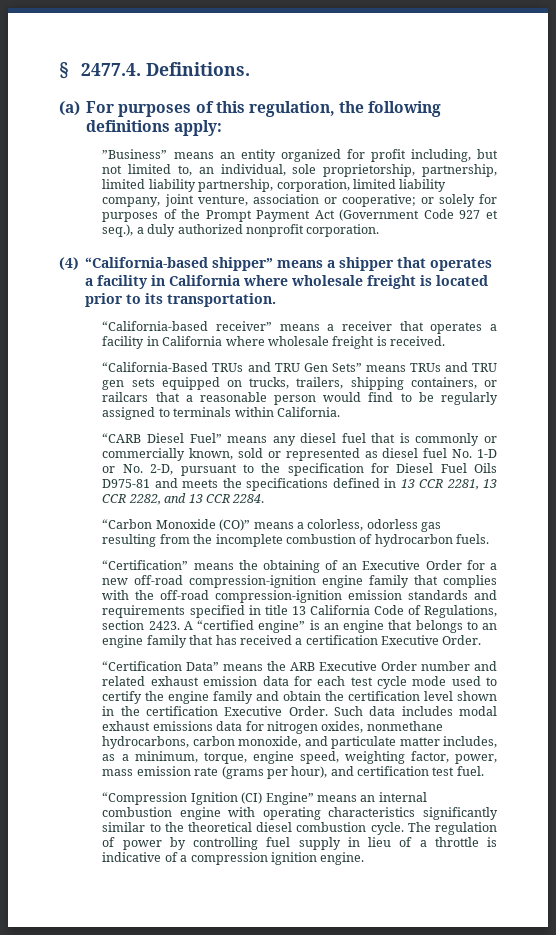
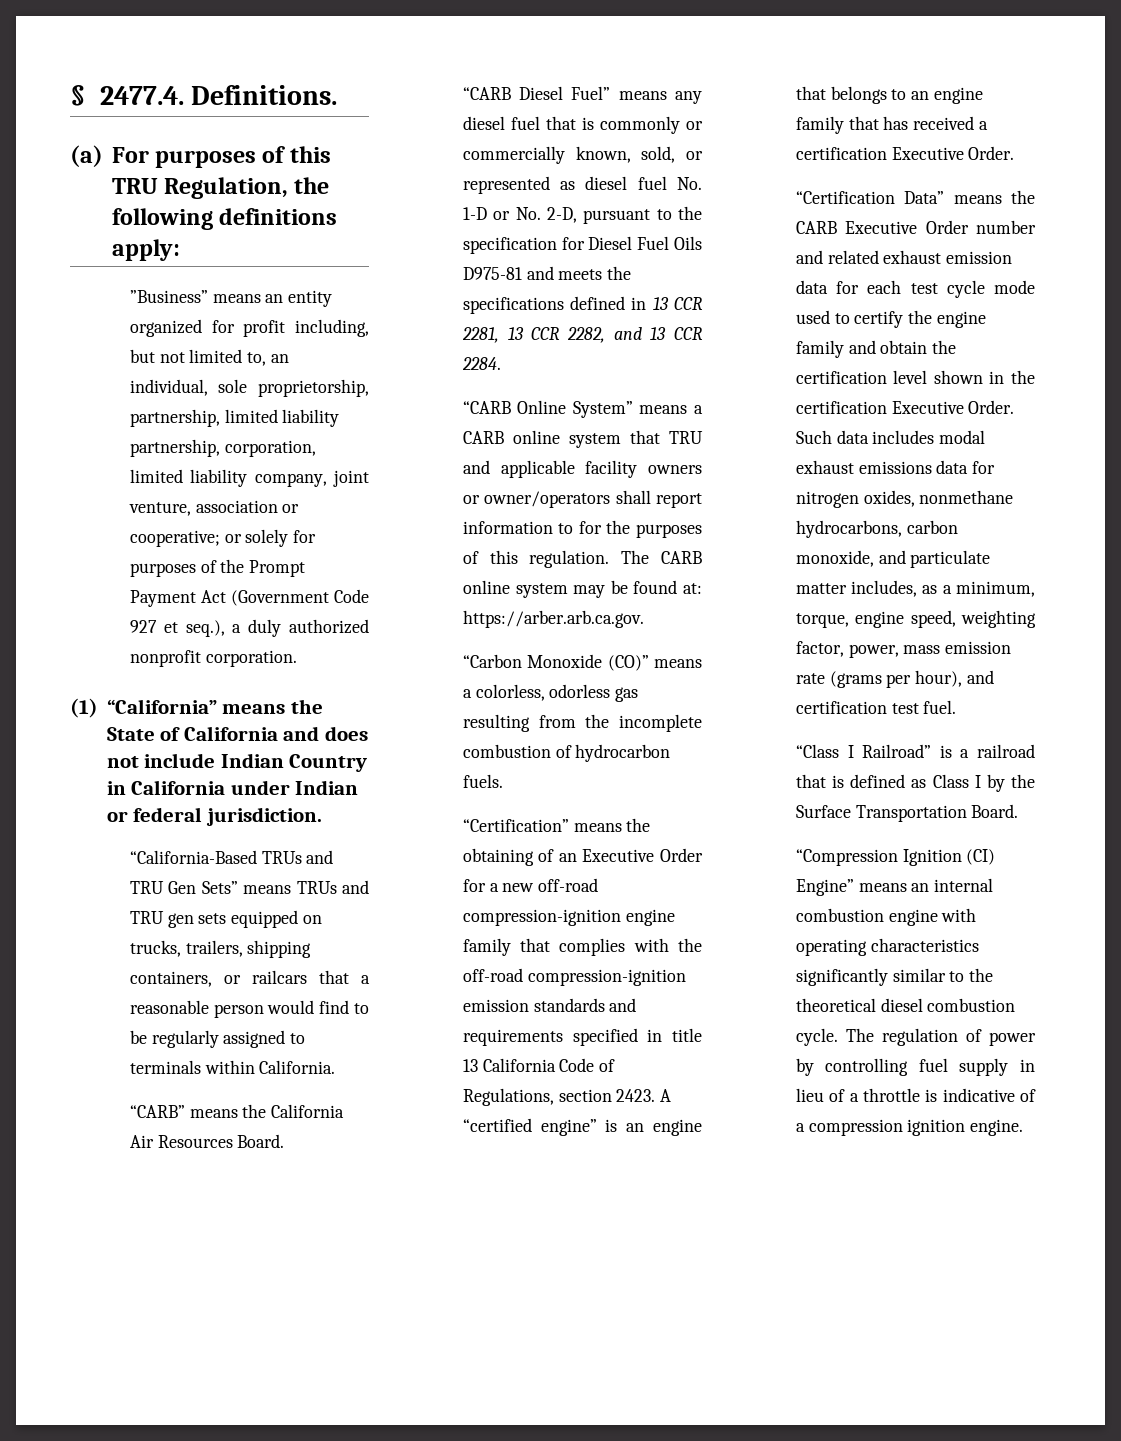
- (a) For purposes of this regulation, the following definitions apply:
+ (a) For purposes of this TRU Regulation, the following definitions apply:
- (4) “California-based shipper” means a shipper that operates a facility in California where wholesale freight is located prior to its transportation.
- “California-based receiver” means a receiver that operates a facility in California where wholesale freight is received.
+ (1) “California” means the State of California and does not include Indian Country in California under Indian or federal jurisdiction.
+ “CARB” means the California Air Resources Board.
- “CARB Diesel Fuel” means any diesel fuel that is commonly or commercially known, sold or represented as diesel fuel No. 1-D or No. 2-D, pursuant to the specification for Diesel Fuel Oils D975-81 and meets the specifications defined in 13 CCR 2281, 13 CCR 2282, and 13 CCR 2284.
+ “CARB Diesel Fuel” means any diesel fuel that is commonly or commercially known, sold, or represented as diesel fuel No. 1-D or No. 2-D, pursuant to the specification for Diesel Fuel Oils D975-81 and meets the specifications defined in 13 CCR 2281, 13 CCR 2282, and 13 CCR 2284.
+ “CARB Online System” means a CARB online system that TRU and applicable facility owners or owner/operators shall report information to for the purposes of this regulation. The CARB online system may be found at: https://arber.arb.ca.gov.
- “Certification Data” means the ARB Executive Order number and related exhaust emission data for each test cycle mode used to certify the engine family and obtain the certification level shown in the certification Executive Order.
+ “Certification Data” means the CARB Executive Order number and related exhaust emission data for each test cycle mode used to certify the engine family and obtain the certification level shown in the certification Executive Order.
+ “Class I Railroad” is a railroad that is defined as Class I by the Surface Transportation Board.

